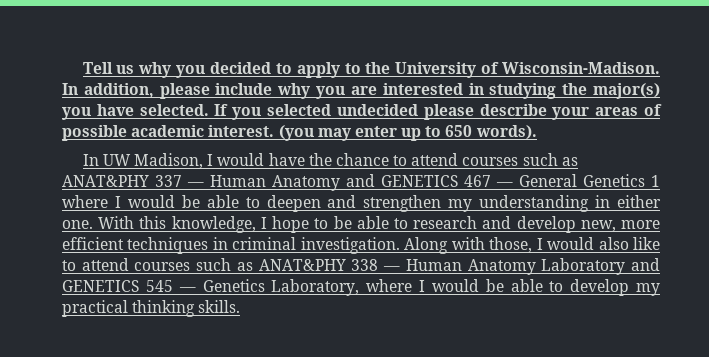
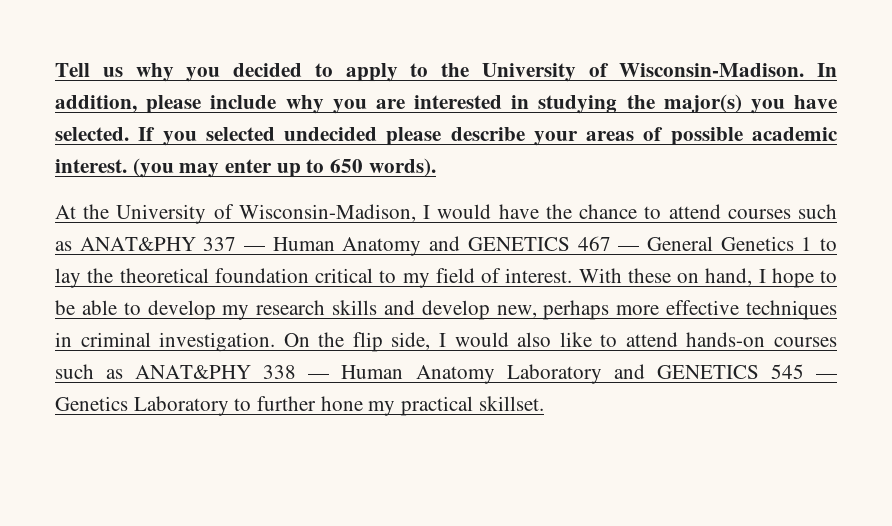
- In UW Madison, I would have the chance to attend courses such as ANAT&PHY 337 — Human Anatomy and GENETICS 467 — General Genetics 1 where I would be able to deepen and strengthen my understanding in either one. With this knowledge, I hope to be able to research and develop new, more efficient techniques in criminal investigation. Along with those, I would also like to attend courses such as ANAT&PHY 338 — Human Anatomy Laboratory and GENETICS 545 — Genetics Laboratory, where I would be able to develop my practical thinking skills.
+ At the University of Wisconsin-Madison, I would have the chance to attend courses such as ANAT&PHY 337 — Human Anatomy and GENETICS 467 — General Genetics 1 to lay the theoretical foundation critical to my field of interest. With these on hand, I hope to be able to develop my research skills and develop new, perhaps more effective techniques in criminal investigation. On the flip side, I would also like to attend hands-on courses such as ANAT&PHY 338 — Human Anatomy Laboratory and GENETICS 545 — Genetics Laboratory to further hone my practical skillset.

